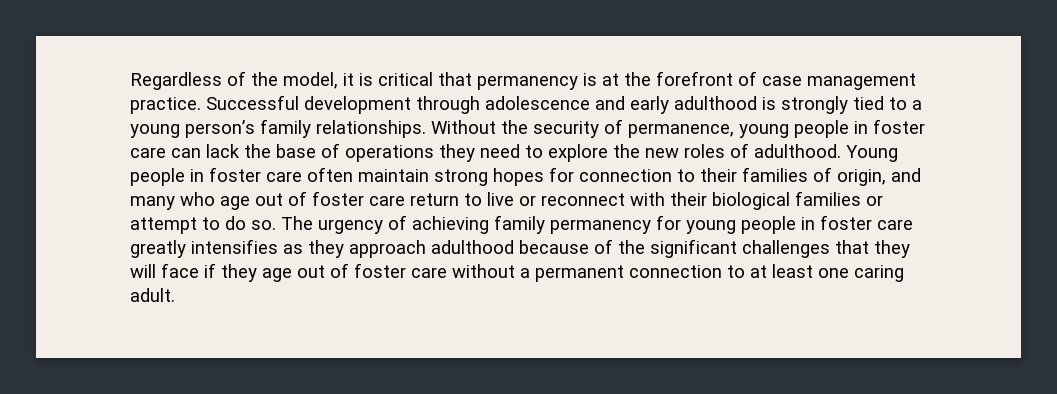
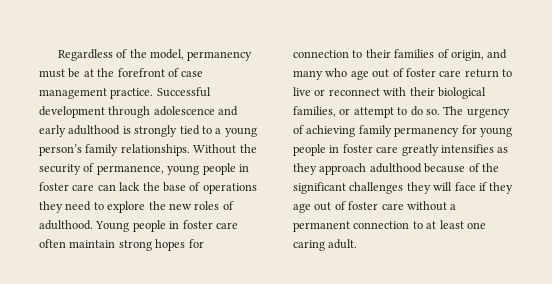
- Regardless of the model, it is critical that permanency is at the forefront of case management practice.
+ Regardless of the model, permanency must be at the forefront of case management practice.
- Young people in foster care often maintain strong hopes for connection to their families of origin, and many who age out of foster care return to live or reconnect with their biological families or attempt to do so.
+ Young people in foster care often maintain strong hopes for connection to their families of origin, and many who age out of foster care return to live or reconnect with their biological families, or attempt to do so.
- The urgency of achieving family permanency for young people in foster care greatly intensifies as they approach adulthood because of the significant challenges that they will face if they age out of foster care without a permanent connection to at least one caring adult.
+ The urgency of achieving family permanency for young people in foster care greatly intensifies as they approach adulthood because of the significant challenges they will face if they age out of foster care without a permanent connection to at least one caring adult.

